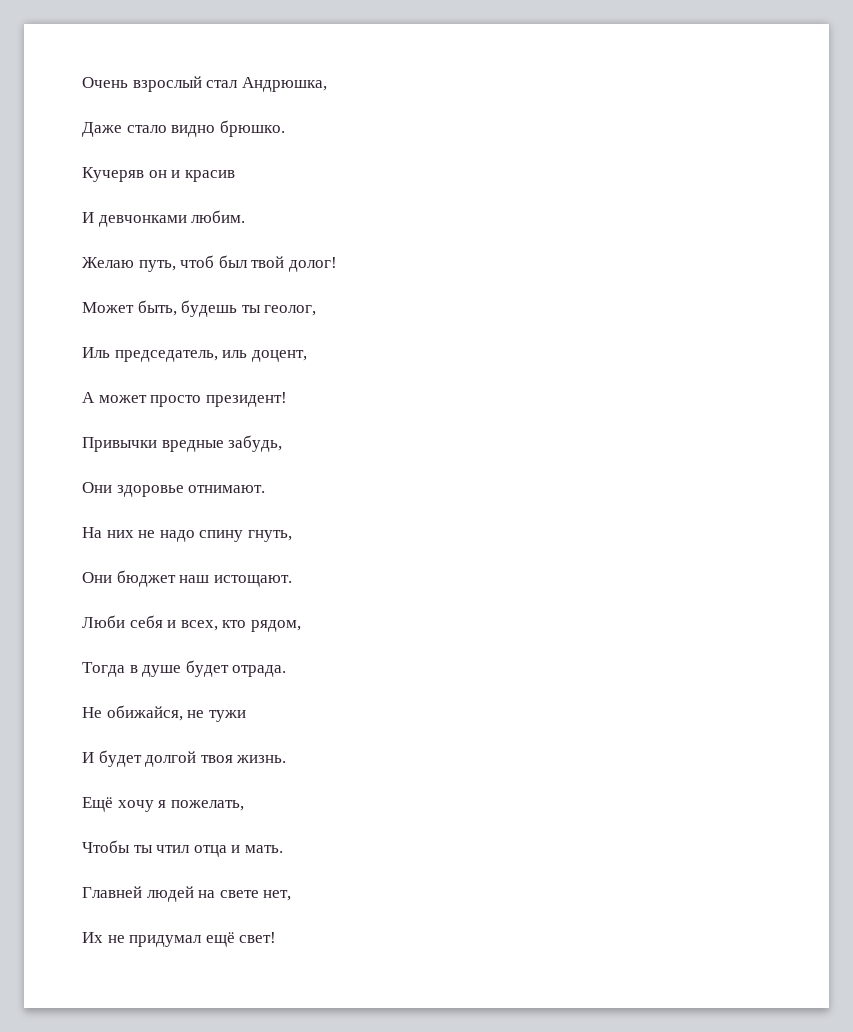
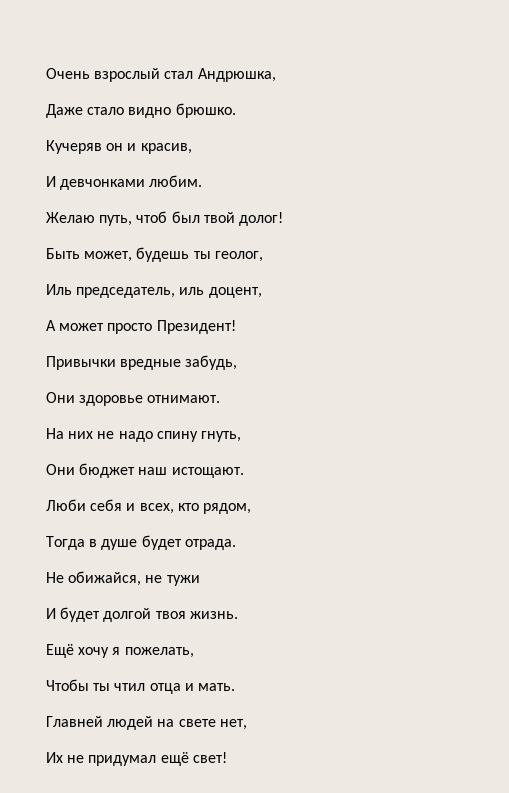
- Кучеряв он и красив
+ Кучеряв он и красив,
- Может быть, будешь ты геолог,
+ Быть может, будешь ты геолог,
- А может просто президент!
+ А может просто Президент!

